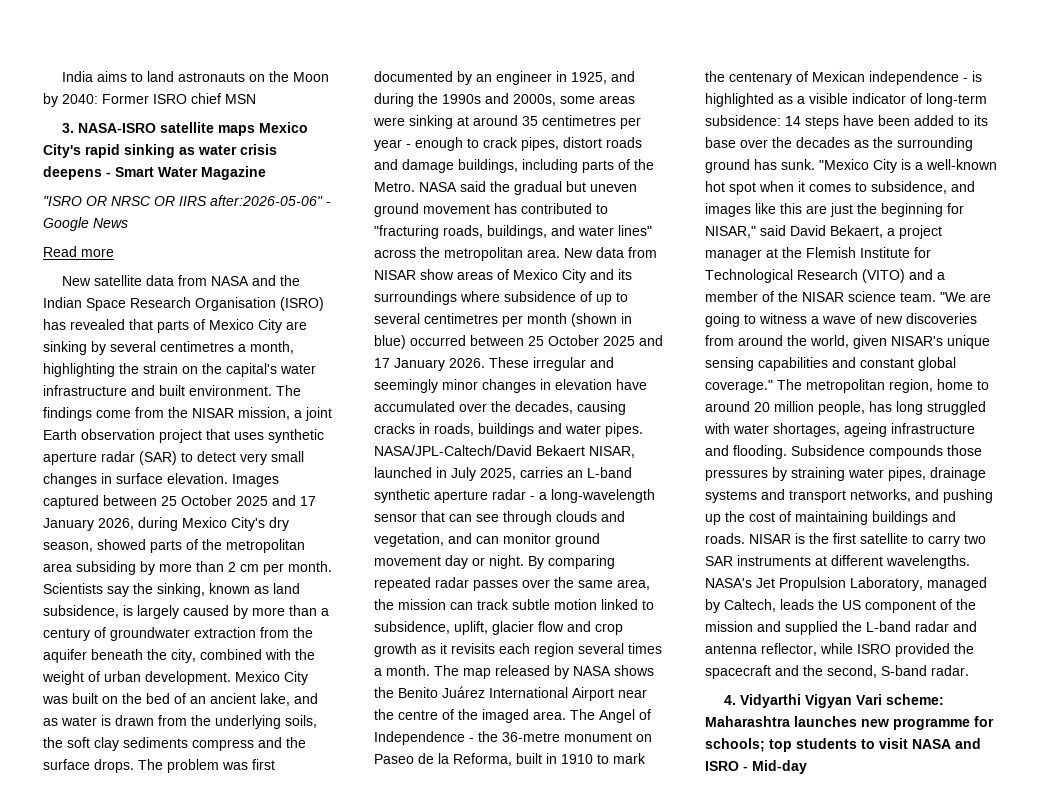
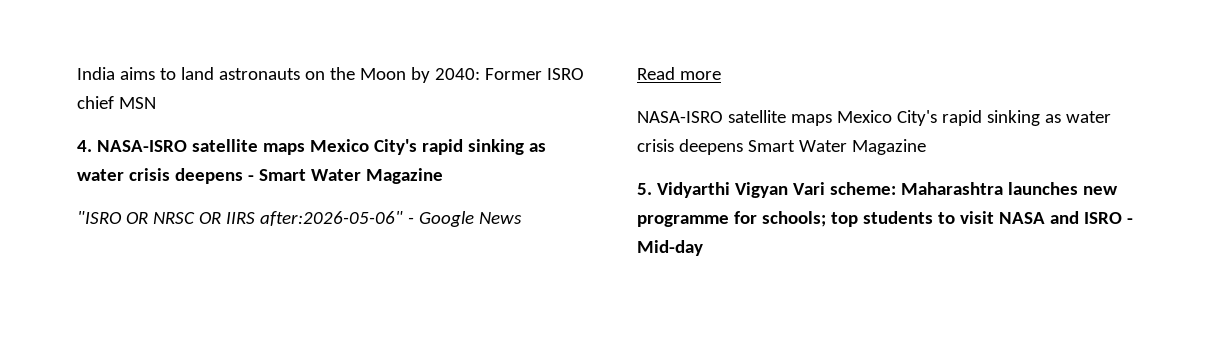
- 3. NASA-ISRO satellite maps Mexico City's rapid sinking as water crisis deepens - Smart Water Magazine
+ 4. NASA-ISRO satellite maps Mexico City's rapid sinking as water crisis deepens - Smart Water Magazine
- New satellite data from NASA and the Indian Space Research Organisation (ISRO) has revealed that parts of Mexico City are sinking by several centimetres a month, highlighting the strain on the capital's water infrastructure and built environment. The findings come from the NISAR mission, a joint Earth observation project that uses synthetic aperture radar (SAR) to detect very small changes in surface elevation. Images captured between 25 October 2025 and 17 January 2026, during Mexico City's dry season, showed parts of the metropolitan area subsiding by more than 2 cm per month. Scientists say the sinking, known as land subsidence, is largely caused by more than a century of groundwater extraction from the aquifer beneath the city, combined with the weight of urban development. Mexico City was built on the bed of an ancient lake, and as water is drawn from the underlying soils, the soft clay sediments compress and the surface drops. The problem was first documented by an engineer in 1925, and during the 1990s and 2000s, some areas were sinking at around 35 centimetres per year - enough to crack pipes, distort roads and damage buildings, including parts of the Metro. NASA said the gradual but uneven ground movement has contributed to "fracturing roads, buildings, and water lines" across the metropolitan area. New data from NISAR show areas of Mexico City and its surroundings where subsidence of up to several centimetres per month (shown in blue) occurred between 25 October 2025 and 17 January 2026. These irregular and seemingly minor changes in elevation have accumulated over the decades, causing cracks in roads, buildings and water pipes. NASA/JPL-Caltech/David Bekaert NISAR, launched in July 2025, carries an L-band synthetic aperture radar - a long-wavelength sensor that can see through clouds and vegetation, and can monitor ground movement day or night. By comparing repeated radar passes over the same area, the mission can track subtle motion linked to subsidence, uplift, glacier flow and crop growth as it revisits each region several times a month. The map released by NASA shows the Benito Juárez International Airport near the centre of the imaged area. The Angel of Independence - the 36-metre monument on Paseo de la Reforma, built in 1910 to mark the centenary of Mexican independence - is highlighted as a visible indicator of long-term subsidence: 14 steps have been added to its base over the decades as the surrounding ground has sunk. "Mexico City is a well-known hot spot when it comes to subsidence, and images like this are just the beginning for NISAR," said David Bekaert, a project manager at the Flemish Institute for Technological Research (VITO) and a member of the NISAR science team. "We are going to witness a wave of new discoveries from around the world, given NISAR's unique sensing capabilities and constant global coverage." The metropolitan region, home to around 20 million people, has long struggled with water shortages, ageing infrastructure and flooding. Subsidence compounds those pressures by straining water pipes, drainage systems and transport networks, and pushing up the cost of maintaining buildings and roads. NISAR is the first satellite to carry two SAR instruments at different wavelengths. NASA's Jet Propulsion Laboratory, managed by Caltech, leads the US component of the mission and supplied the L-band radar and antenna reflector, while ISRO provided the spacecraft and the second, S-band radar.
- 4. Vidyarthi Vigyan Vari scheme: Maharashtra launches new programme for schools; top students to visit NASA and ISRO - Mid-day
+ NASA-ISRO satellite maps Mexico City's rapid sinking as water crisis deepens Smart Water Magazine
+ 5. Vidyarthi Vigyan Vari scheme: Maharashtra launches new programme for schools; top students to visit NASA and ISRO - Mid-day

